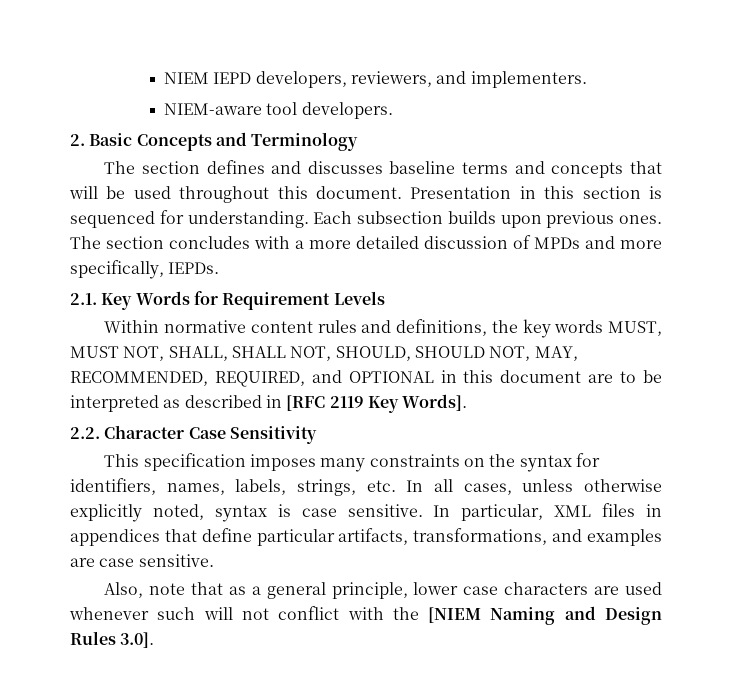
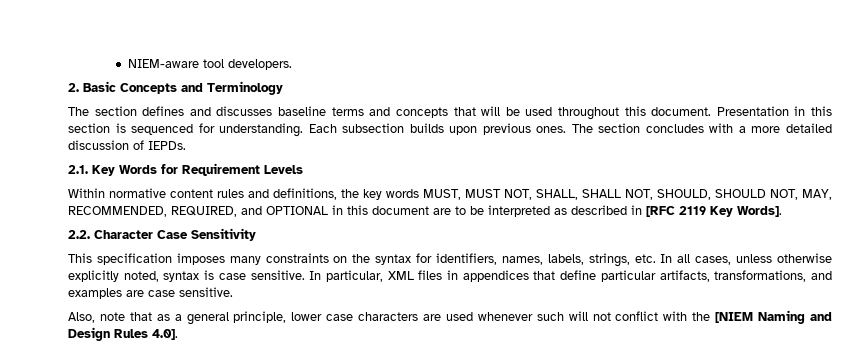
- NIEM IEPD developers, reviewers, and implementers.
- The section concludes with a more detailed discussion of MPDs and more specifically, IEPDs.
+ The section concludes with a more detailed discussion of IEPDs.
- Also, note that as a general principle, lower case characters are used whenever such will not conflict with the [NIEM Naming and Design Rules 3.0].
+ Also, note that as a general principle, lower case characters are used whenever such will not conflict with the [NIEM Naming and Design Rules 4.0].

